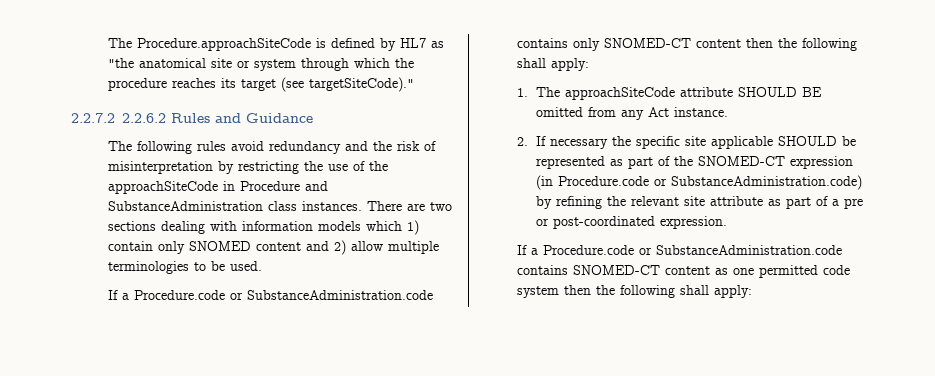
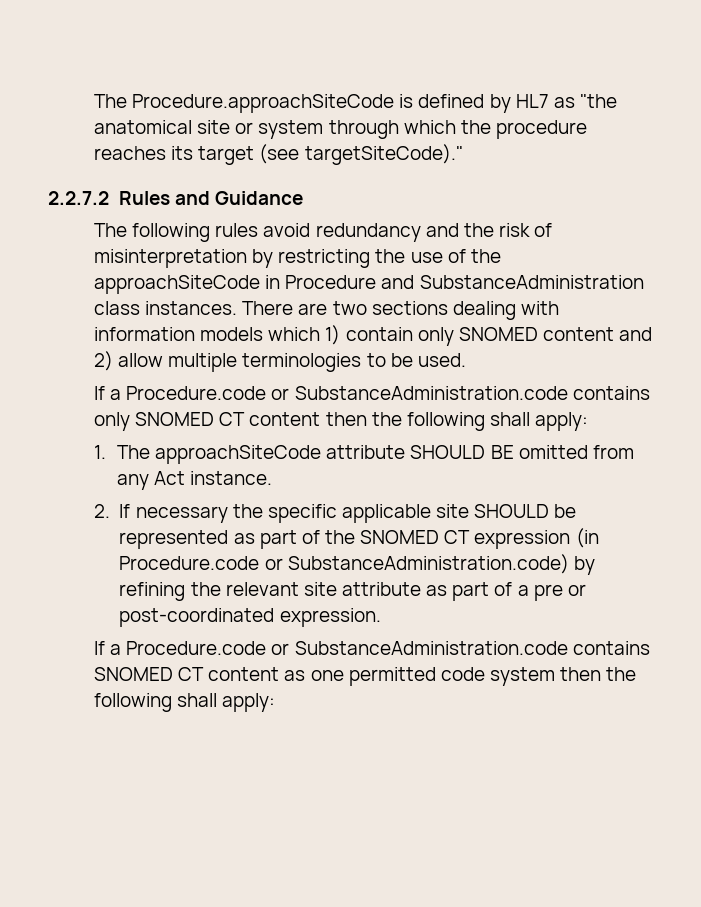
- 2.2.7.2 2.2.6.2 Rules and Guidance
+ 2.2.7.2 Rules and Guidance
- If a Procedure.code or SubstanceAdministration.code contains only SNOMED-CT content then the following shall apply:
+ If a Procedure.code or SubstanceAdministration.code contains only SNOMED CT content then the following shall apply:
- 2. If necessary the specific site applicable SHOULD be represented as part of the SNOMED-CT expression (in Procedure.code or SubstanceAdministration.code) by refining the relevant site attribute as part of a pre or post-coordinated expression.
+ 2. If necessary the specific applicable site SHOULD be represented as part of the SNOMED CT expression (in Procedure.code or SubstanceAdministration.code) by refining the relevant site attribute as part of a pre or post-coordinated expression.
- If a Procedure.code or SubstanceAdministration.code contains SNOMED-CT content as one permitted code system then the following shall apply:
+ If a Procedure.code or SubstanceAdministration.code contains SNOMED CT content as one permitted code system then the following shall apply:

